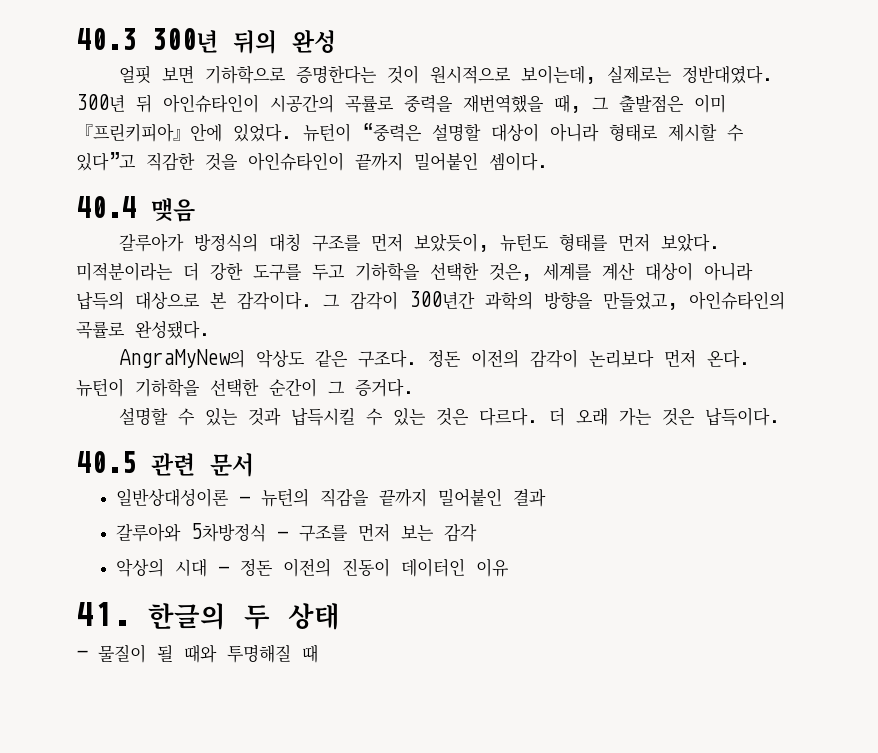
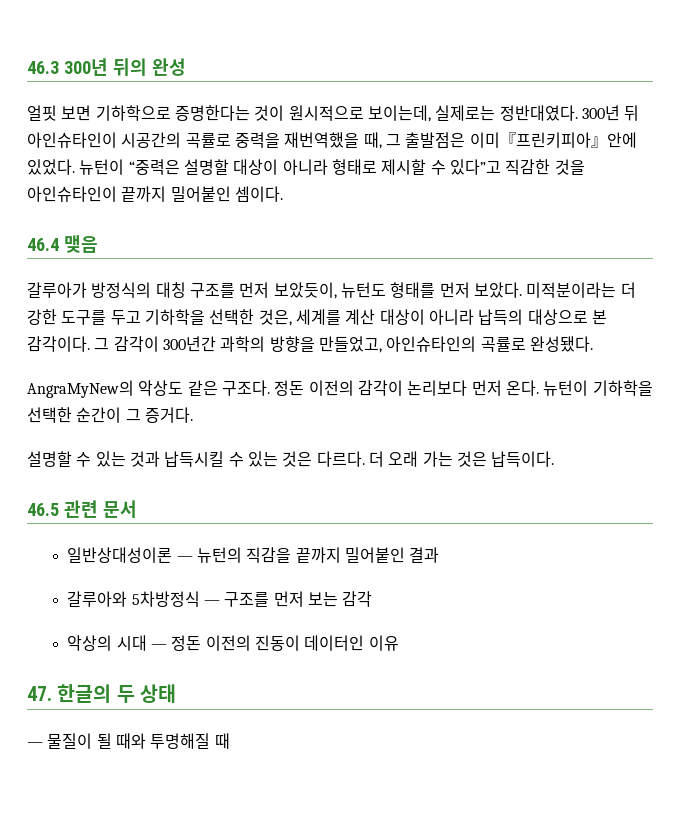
- 40.3 300년 뒤의 완성
+ 46.3 300년 뒤의 완성
- 40.4 맺음
+ 46.4 맺음
- 40.5 관련 문서
+ 46.5 관련 문서
- 41. 한글의 두 상태
+ 47. 한글의 두 상태

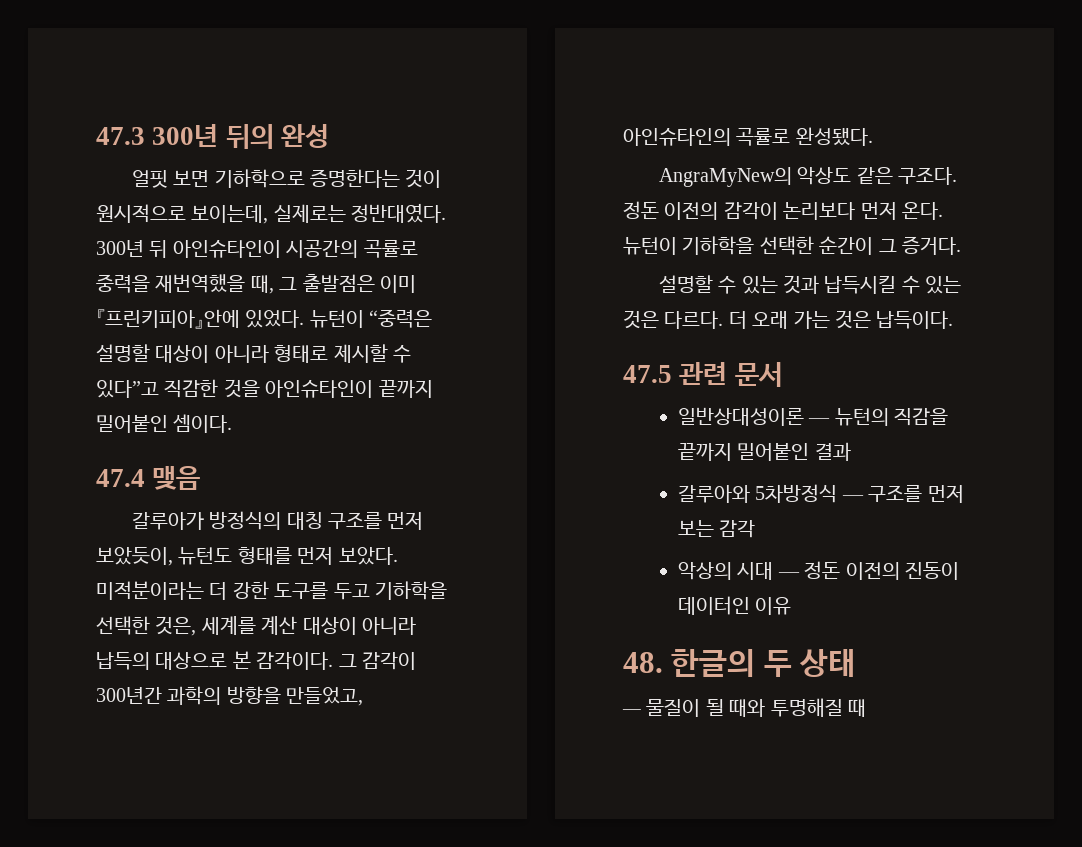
- 46.3 300년 뒤의 완성
+ 47.3 300년 뒤의 완성
- 46.4 맺음
+ 47.4 맺음
- 46.5 관련 문서
+ 47.5 관련 문서
- 47. 한글의 두 상태
+ 48. 한글의 두 상태

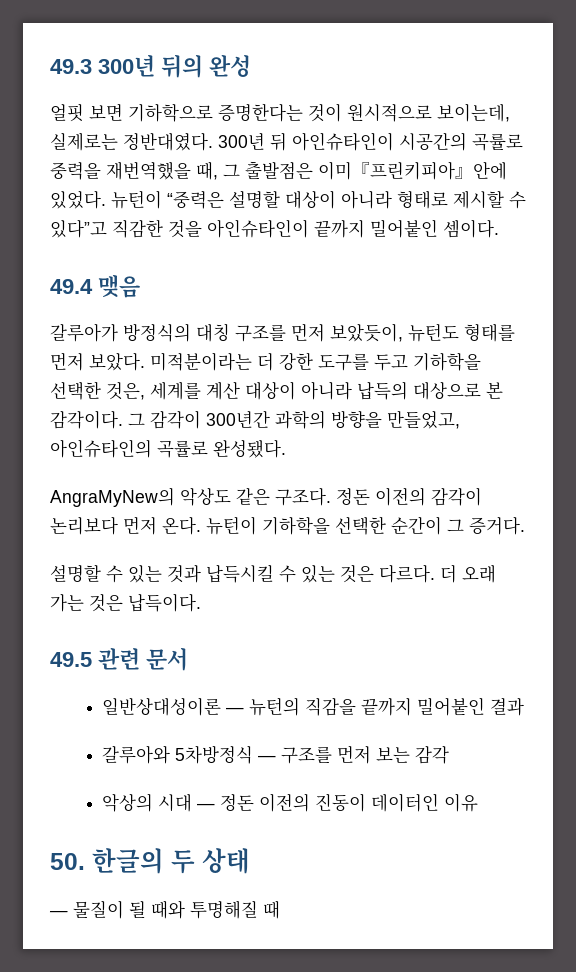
- 47.3 300년 뒤의 완성
+ 49.3 300년 뒤의 완성
- 47.4 맺음
+ 49.4 맺음
- 47.5 관련 문서
+ 49.5 관련 문서
- 48. 한글의 두 상태
+ 50. 한글의 두 상태

